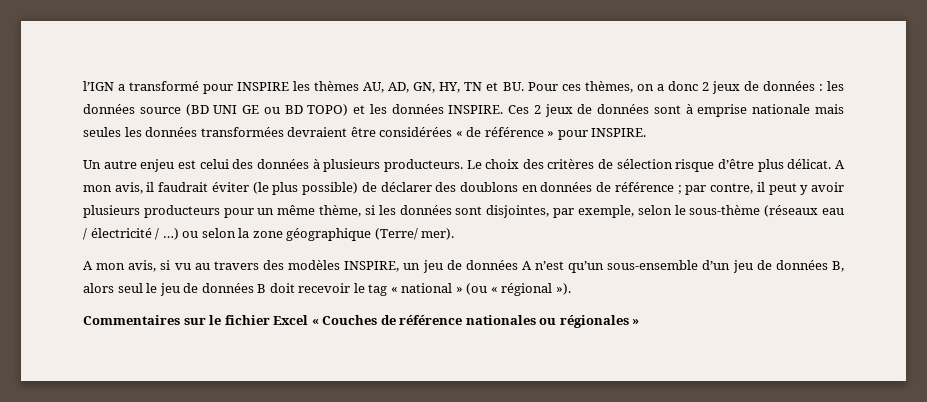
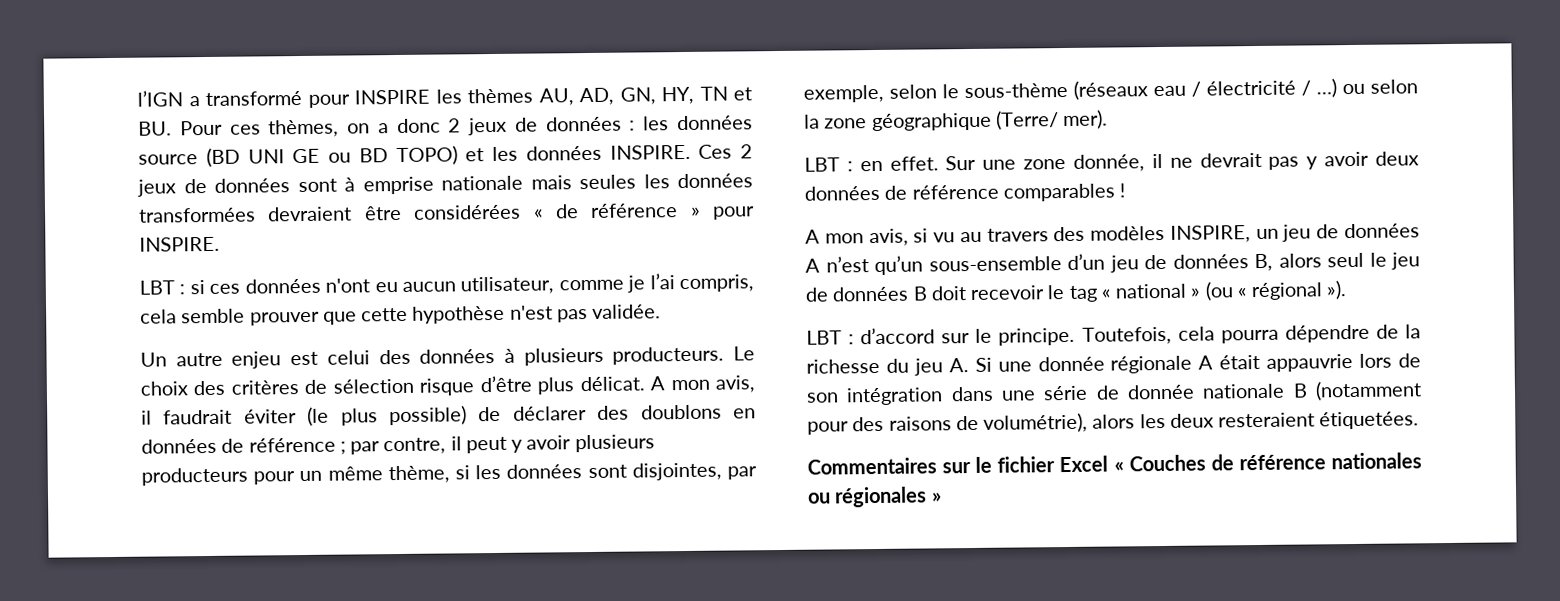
+ LBT : si ces données n'ont eu aucun utilisateur, comme je l’ai compris, cela semble prouver que cette hypothèse n'est pas validée.
+ LBT : en effet. Sur une zone donnée, il ne devrait pas y avoir deux données de référence comparables !
+ LBT : d’accord sur le principe. Toutefois, cela pourra dépendre de la richesse du jeu A. Si une donnée régionale A était appauvrie lors de son intégration dans une série de donnée nationale B (notamment pour des raisons de volumétrie), alors les deux resteraient étiquetées.

